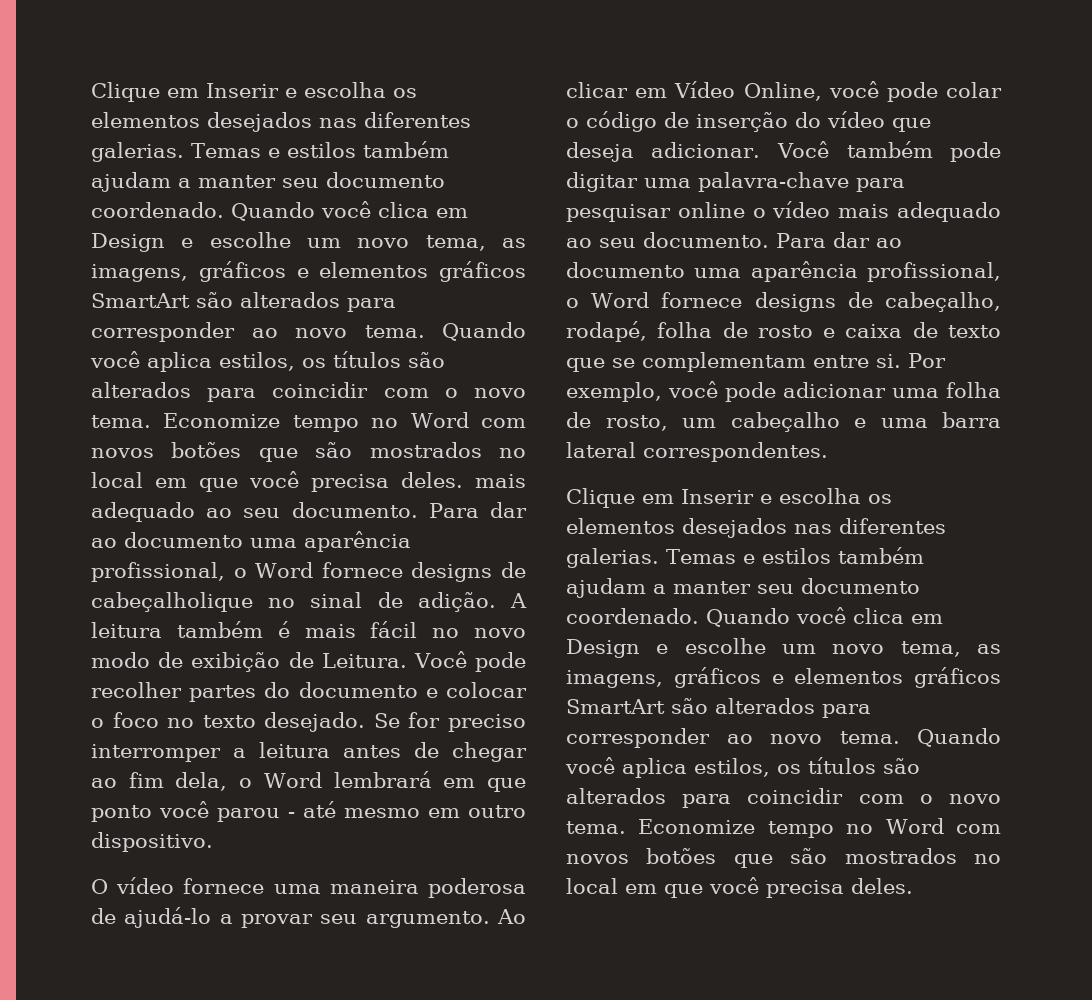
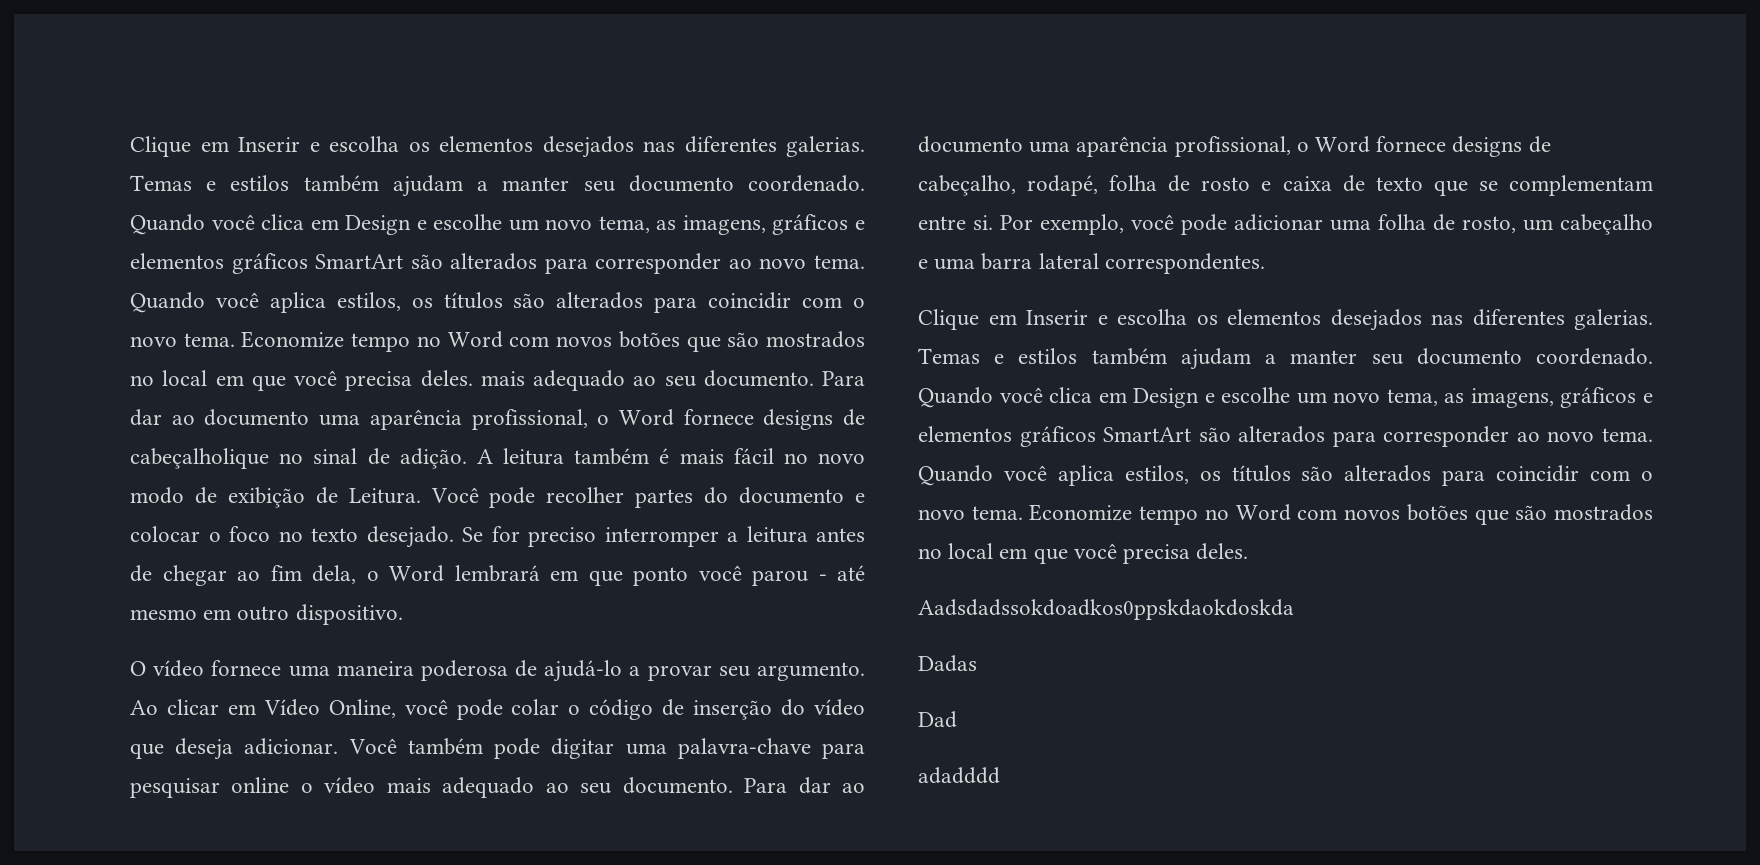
+ Aadsdadssokdoadkos0ppskdaokdoskda
+ Dadas
+ Dad
+ adadddd

